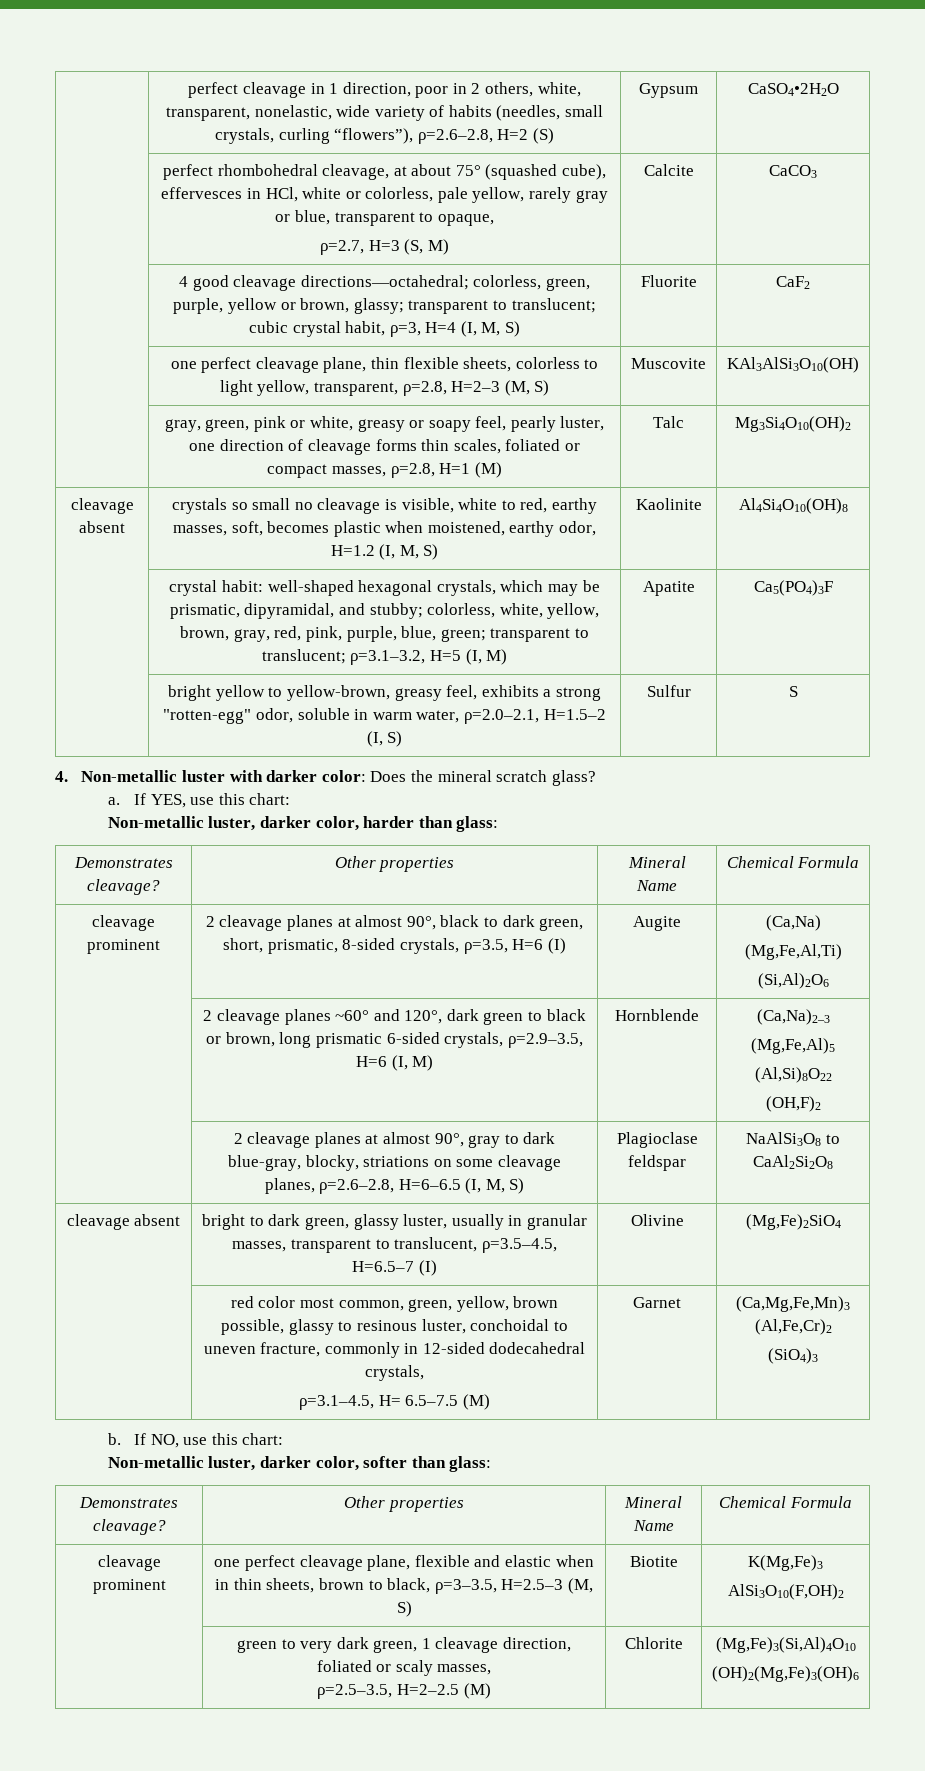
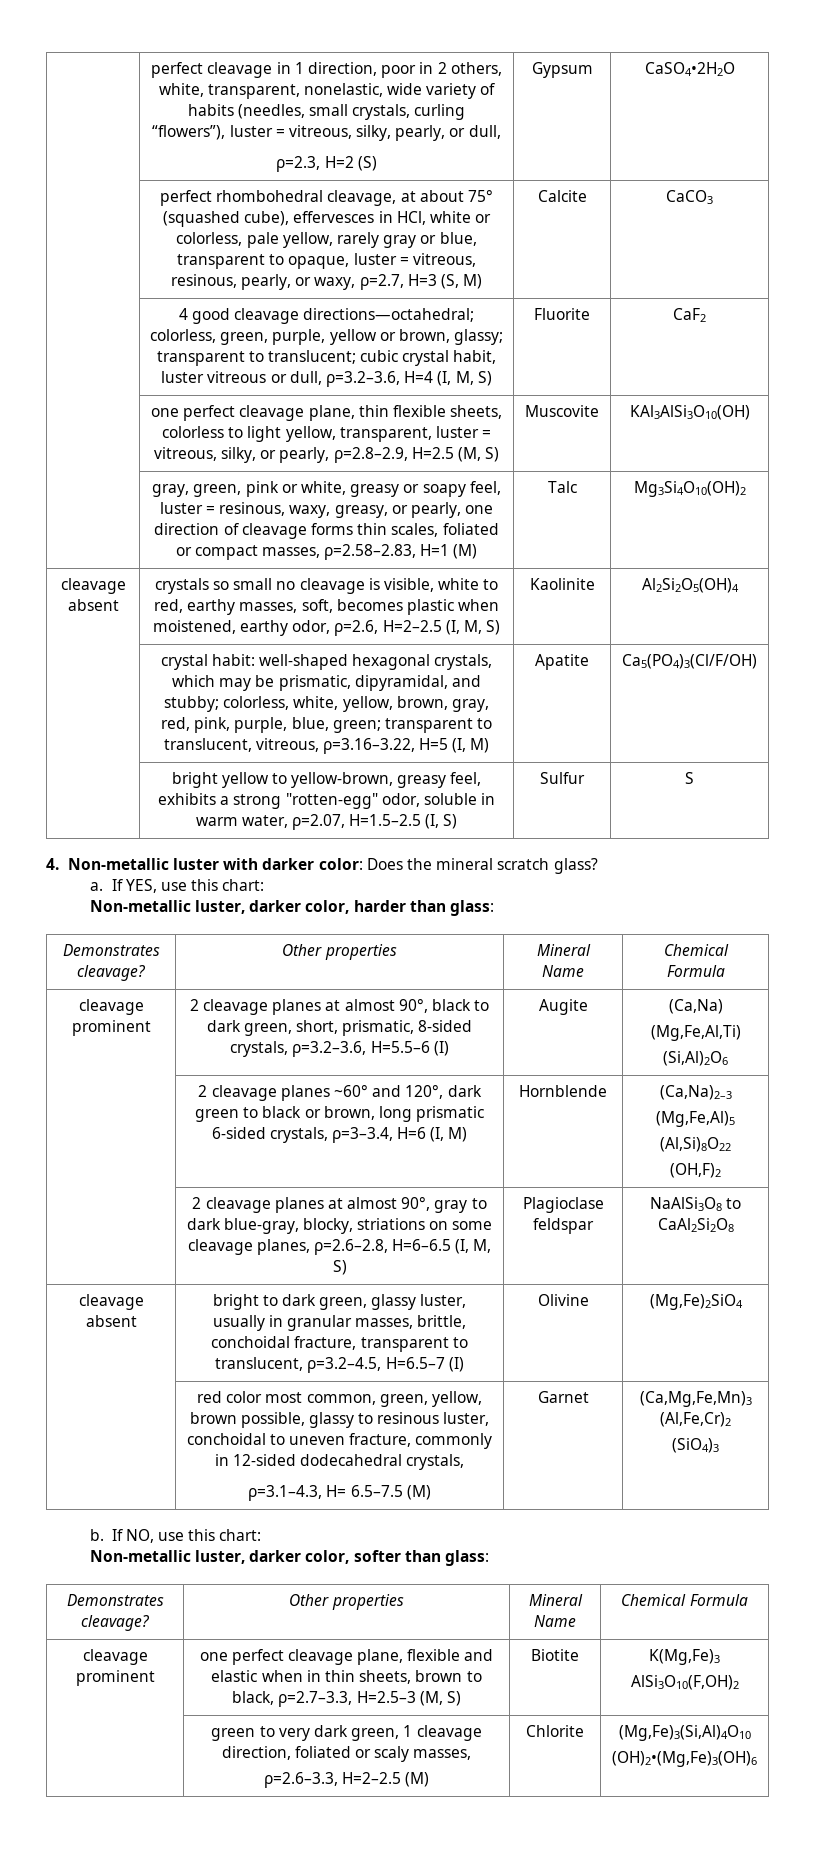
- | perfect cleavage in 1 direction, poor in 2 others, white, transparent, nonelastic, wide variety of habits (needles, small crystals, curling “flowers”), ρ=2.6–2.8, H=2 (S) | Gypsum | CaSO4•2H2O
+ | perfect cleavage in 1 direction, poor in 2 others, white, transparent, nonelastic, wide variety of habits (needles, small crystals, curling “flowers”), luster = vitreous, silky, pearly, or dull,
+ ρ=2.3, H=2 (S) | Gypsum | CaSO4•2H2O
- | perfect rhombohedral cleavage, at about 75° (squashed cube), effervesces in HCl, white or colorless, pale yellow, rarely gray or blue, transparent to opaque,
- ρ=2.7, H=3 (S, M) | Calcite | CaCO3
+ | perfect rhombohedral cleavage, at about 75° (squashed cube), effervesces in HCl, white or colorless, pale yellow, rarely gray or blue, transparent to opaque, luster = vitreous, resinous, pearly, or waxy, ρ=2.7, H=3 (S, M) | Calcite | CaCO3
- | 4 good cleavage directions—octahedral; colorless, green, purple, yellow or brown, glassy; transparent to translucent; cubic crystal habit, ρ=3, H=4 (I, M, S) | Fluorite | CaF2
+ | 4 good cleavage directions—octahedral; colorless, green, purple, yellow or brown, glassy; transparent to translucent; cubic crystal habit, luster vitreous or dull, ρ=3.2–3.6, H=4 (I, M, S) | Fluorite | CaF2
- | one perfect cleavage plane, thin flexible sheets, colorless to light yellow, transparent, ρ=2.8, H=2–3 (M, S) | Muscovite | KAl3AlSi3O10(OH)
+ | one perfect cleavage plane, thin flexible sheets, colorless to light yellow, transparent, luster = vitreous, silky, or pearly, ρ=2.8–2.9, H=2.5 (M, S) | Muscovite | KAl3AlSi3O10(OH)
- | gray, green, pink or white, greasy or soapy feel, pearly luster, one direction of cleavage forms thin scales, foliated or compact masses, ρ=2.8, H=1 (M) | Talc | Mg3Si4O10(OH)2
+ | gray, green, pink or white, greasy or soapy feel, luster = resinous, waxy, greasy, or pearly, one direction of cleavage forms thin scales, foliated or compact masses, ρ=2.58–2.83, H=1 (M) | Talc | Mg3Si4O10(OH)2
- cleavage absent | crystals so small no cleavage is visible, white to red, earthy masses, soft, becomes plastic when moistened, earthy odor, H=1.2 (I, M, S) | Kaolinite | Al4Si4O10(OH)8
+ cleavage absent | crystals so small no cleavage is visible, white to red, earthy masses, soft, becomes plastic when moistened, earthy odor, ρ=2.6, H=2–2.5 (I, M, S) | Kaolinite | Al2Si2O5(OH)4
- | crystal habit: well-shaped hexagonal crystals, which may be prismatic, dipyramidal, and stubby; colorless, white, yellow, brown, gray, red, pink, purple, blue, green; transparent to translucent; ρ=3.1–3.2, H=5 (I, M) | Apatite | Ca5(PO4)3F
+ | crystal habit: well-shaped hexagonal crystals, which may be prismatic, dipyramidal, and stubby; colorless, white, yellow, brown, gray, red, pink, purple, blue, green; transparent to translucent, vitreous, ρ=3.16–3.22, H=5 (I, M) | Apatite | Ca5(PO4)3(Cl/F/OH)
- | bright yellow to yellow-brown, greasy feel, exhibits a strong "rotten-egg" odor, soluble in warm water, ρ=2.0–2.1, H=1.5–2 (I, S) | Sulfur | S
+ | bright yellow to yellow-brown, greasy feel, exhibits a strong "rotten-egg" odor, soluble in warm water, ρ=2.07, H=1.5–2.5 (I, S) | Sulfur | S
- cleavage prominent | 2 cleavage planes at almost 90°, black to dark green, short, prismatic, 8-sided crystals, ρ=3.5, H=6 (I) | Augite | (Ca,Na)
+ cleavage prominent | 2 cleavage planes at almost 90°, black to dark green, short, prismatic, 8-sided crystals, ρ=3.2–3.6, H=5.5–6 (I) | Augite | (Ca,Na)
- | 2 cleavage planes ~60° and 120°, dark green to black or brown, long prismatic 6-sided crystals, ρ=2.9–3.5, H=6 (I, M) | Hornblende | (Ca,Na)2–3
+ | 2 cleavage planes ~60° and 120°, dark green to black or brown, long prismatic 6-sided crystals, ρ=3–3.4, H=6 (I, M) | Hornblende | (Ca,Na)2–3
- cleavage absent | bright to dark green, glassy luster, usually in granular masses, transparent to translucent, ρ=3.5–4.5, H=6.5–7 (I) | Olivine | (Mg,Fe)2SiO4
+ cleavage absent | bright to dark green, glassy luster, usually in granular masses, brittle, conchoidal fracture, transparent to translucent, ρ=3.2–4.5, H=6.5–7 (I) | Olivine | (Mg,Fe)2SiO4
  | red color most common, green, yellow, brown possible, glassy to resinous luster, conchoidal to uneven fracture, commonly in 12-sided dodecahedral crystals,
- ρ=3.1–4.5, H= 6.5–7.5 (M) | Garnet | (Ca,Mg,Fe,Mn)3 (Al,Fe,Cr)2
+ ρ=3.1–4.3, H= 6.5–7.5 (M) | Garnet | (Ca,Mg,Fe,Mn)3 (Al,Fe,Cr)2
- cleavage prominent | one perfect cleavage plane, flexible and elastic when in thin sheets, brown to black, ρ=3–3.5, H=2.5–3 (M, S) | Biotite | K(Mg,Fe)3
+ cleavage prominent | one perfect cleavage plane, flexible and elastic when in thin sheets, brown to black, ρ=2.7–3.3, H=2.5–3 (M, S) | Biotite | K(Mg,Fe)3
  | green to very dark green, 1 cleavage direction, foliated or scaly masses,
- ρ=2.5–3.5, H=2–2.5 (M) | Chlorite | (Mg,Fe)3(Si,Al)4O10
- (OH)2(Mg,Fe)3(OH)6
+ ρ=2.6–3.3, H=2–2.5 (M) | Chlorite | (Mg,Fe)3(Si,Al)4O10
+ (OH)2•(Mg,Fe)3(OH)6

